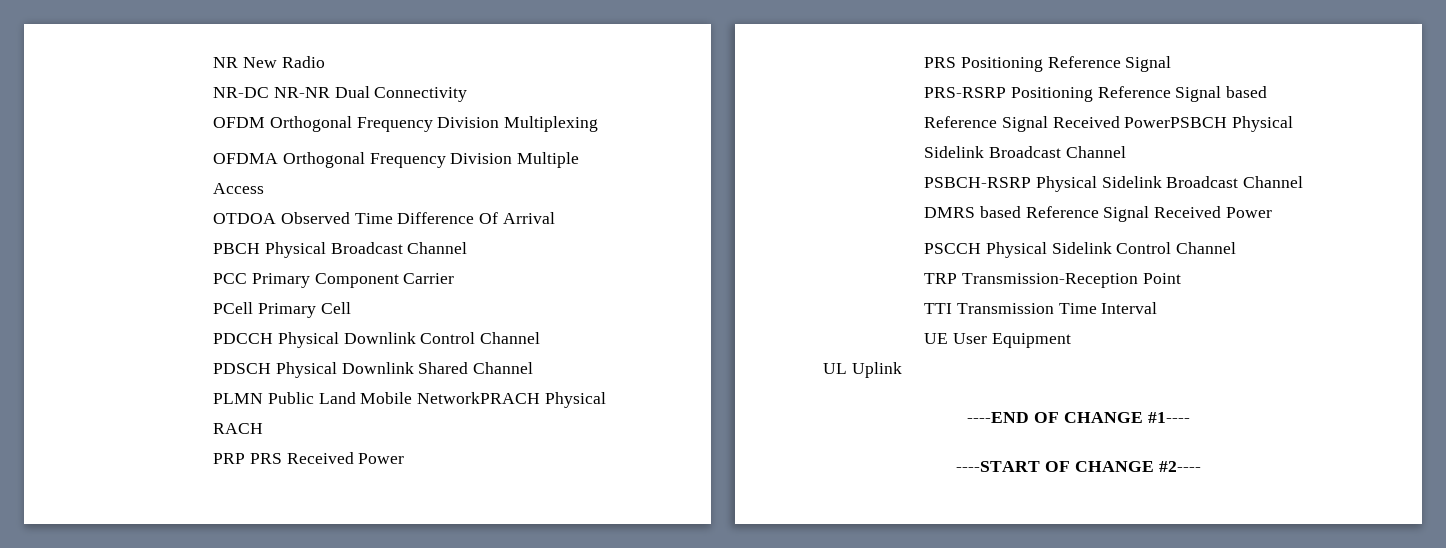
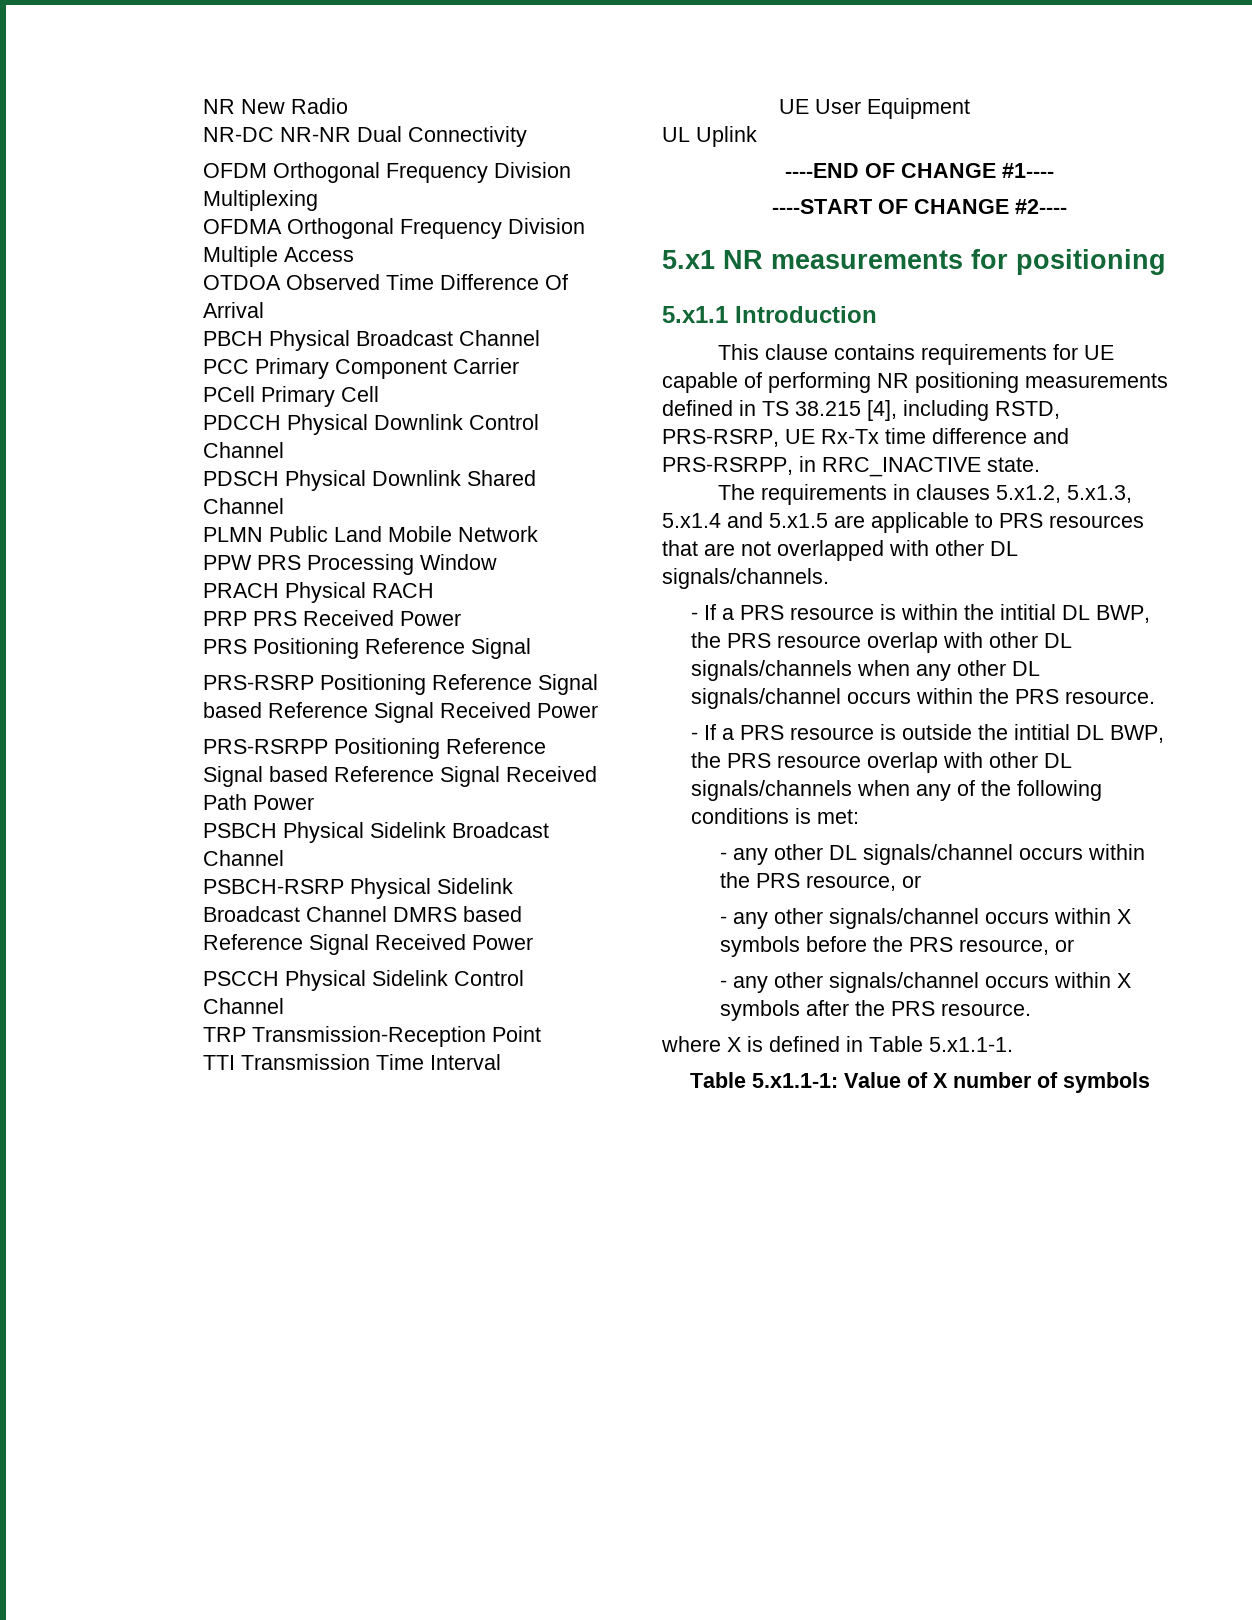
- PLMN Public Land Mobile NetworkPRACH Physical RACH
+ PLMN Public Land Mobile Network
+ PPW PRS Processing Window
+ PRACH Physical RACH
- PRS-RSRP Positioning Reference Signal based Reference Signal Received PowerPSBCH Physical Sidelink Broadcast Channel
+ PRS-RSRP Positioning Reference Signal based Reference Signal Received Power
+ PRS-RSRPP Positioning Reference Signal based Reference Signal Received Path Power
+ PSBCH Physical Sidelink Broadcast Channel
+ 5.x1 NR measurements for positioning
+ 5.x1.1 Introduction
+ This clause contains requirements for UE capable of performing NR positioning measurements defined in TS 38.215 [4], including RSTD, PRS-RSRP, UE Rx-Tx time difference and PRS-RSRPP, in RRC_INACTIVE state.
+ The requirements in clauses 5.x1.2, 5.x1.3, 5.x1.4 and 5.x1.5 are applicable to PRS resources that are not overlapped with other DL signals/channels.
+ - If a PRS resource is within the intitial DL BWP, the PRS resource overlap with other DL signals/channels when any other DL signals/channel occurs within the PRS resource.
+ - If a PRS resource is outside the intitial DL BWP, the PRS resource overlap with other DL signals/channels when any of the following conditions is met:
+ - any other DL signals/channel occurs within the PRS resource, or
+ - any other signals/channel occurs within X symbols before the PRS resource, or
+ - any other signals/channel occurs within X symbols after the PRS resource.
+ where X is defined in Table 5.x1.1-1.
+ Table 5.x1.1-1: Value of X number of symbols

